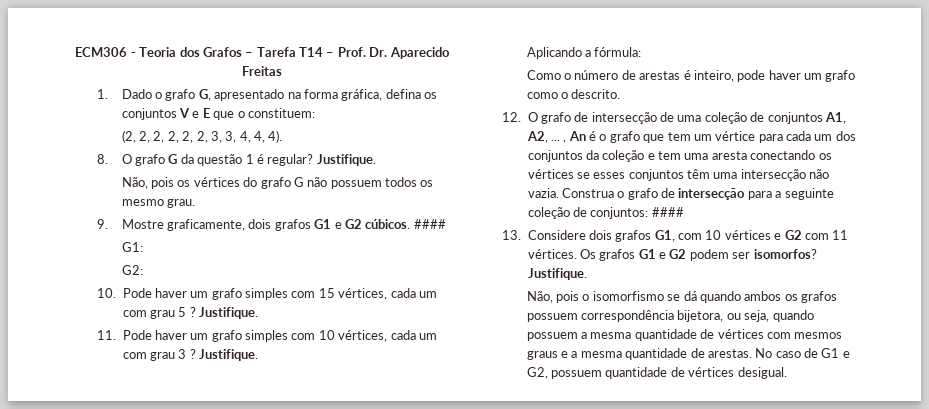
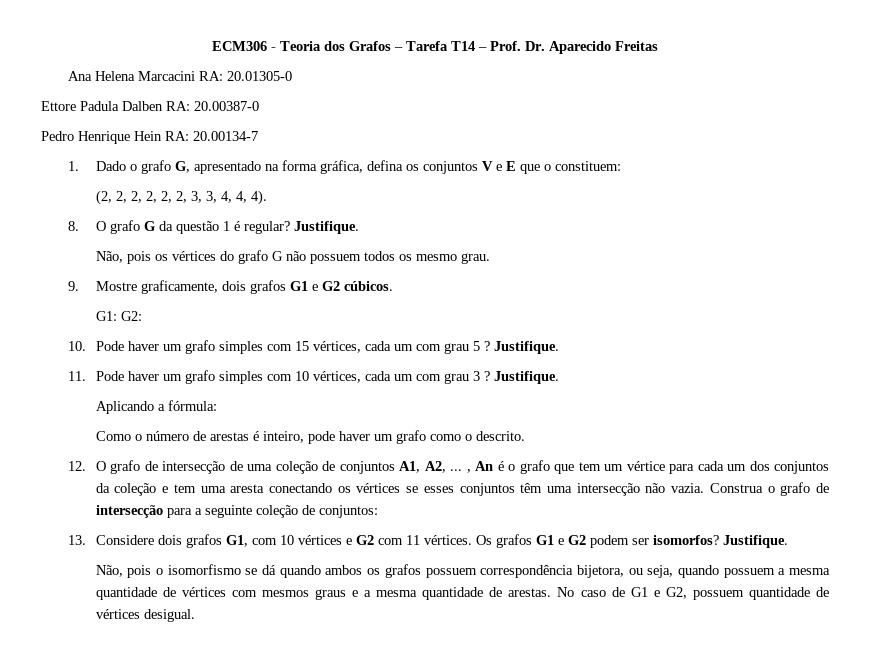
+ Ana Helena Marcacini RA: 20.01305-0
+ Ettore Padula Dalben RA: 20.00387-0
+ Pedro Henrique Hein RA: 20.00134-7
- 9. Mostre graficamente, dois grafos G1 e G2 cúbicos. ####
+ 9. Mostre graficamente, dois grafos G1 e G2 cúbicos.
- G1:
- G2:
+ G1: G2:
- Construa o grafo de intersecção para a seguinte coleção de conjuntos: ####
+ Construa o grafo de intersecção para a seguinte coleção de conjuntos:

